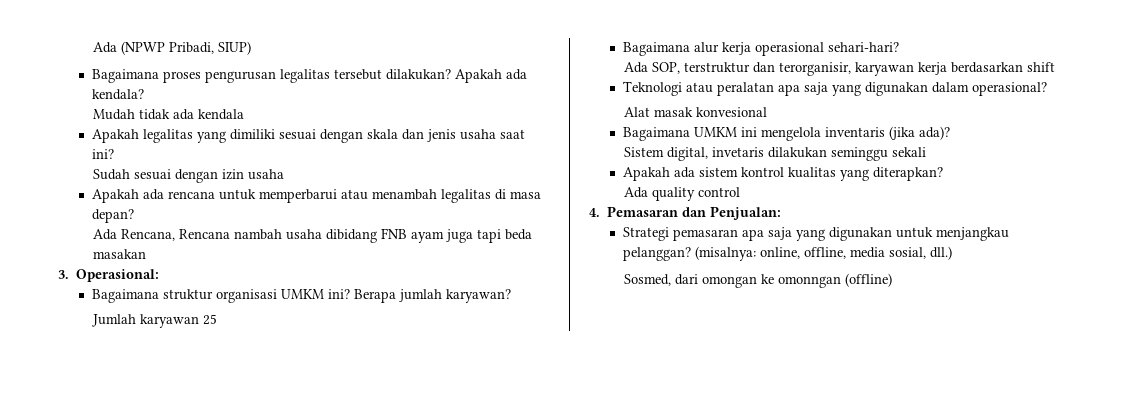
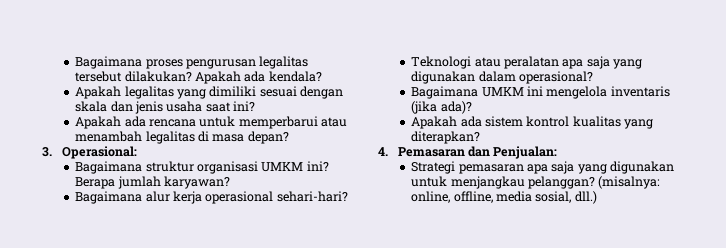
- Ada (NPWP Pribadi, SIUP)
- Mudah tidak ada kendala
- Sudah sesuai dengan izin usaha
- Ada Rencana, Rencana nambah usaha dibidang FNB ayam juga tapi beda masakan
- Jumlah karyawan 25
- Ada SOP, terstruktur dan terorganisir, karyawan kerja berdasarkan shift
- Alat masak konvesional
- Sistem digital, invetaris dilakukan seminggu sekali
- Ada quality control
- Sosmed, dari omongan ke omonngan (offline)

